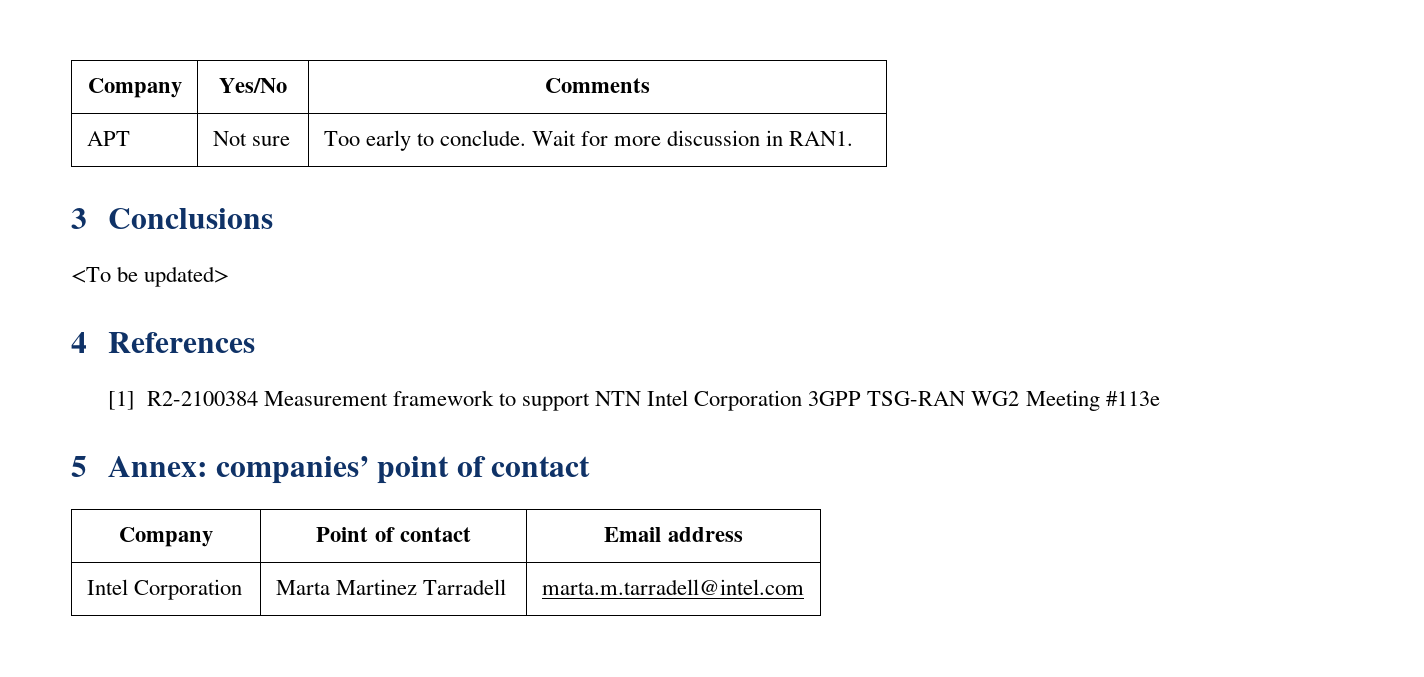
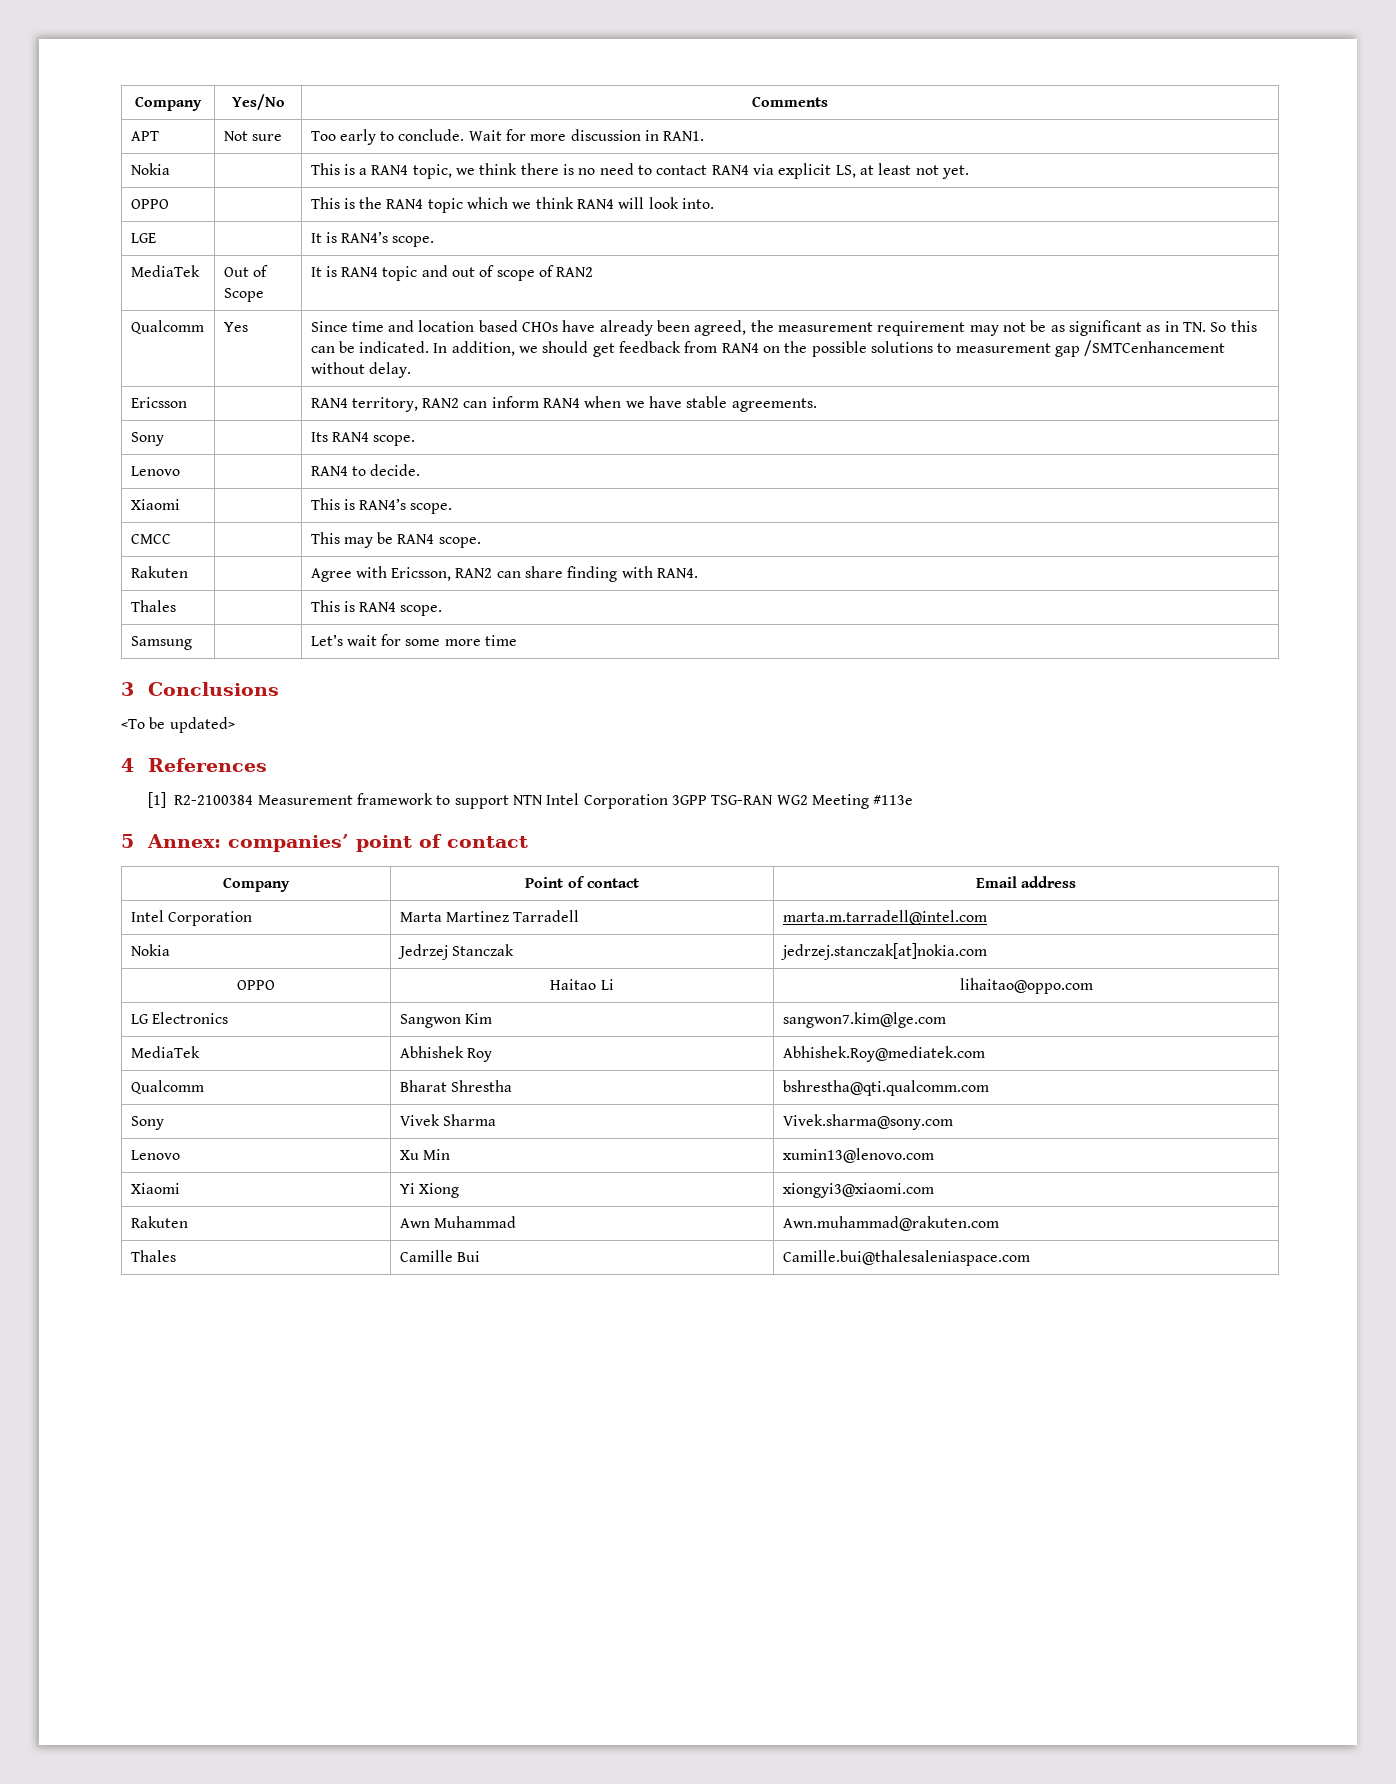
+ Nokia | | This is a RAN4 topic, we think there is no need to contact RAN4 via explicit LS, at least not yet.
+ OPPO | | This is the RAN4 topic which we think RAN4 will look into.
+ LGE | | It is RAN4’s scope.
+ MediaTek | Out of Scope | It is RAN4 topic and out of scope of RAN2
+ Qualcomm | Yes | Since time and location based CHOs have already been agreed, the measurement requirement may not be as significant as in TN. So this can be indicated. In addition, we should get feedback from RAN4 on the possible solutions to measurement gap /SMTCenhancement without delay.
+ Ericsson | | RAN4 territory, RAN2 can inform RAN4 when we have stable agreements.
+ Sony | | Its RAN4 scope.
+ Lenovo | | RAN4 to decide.
+ Xiaomi | | This is RAN4’s scope.
+ CMCC | | This may be RAN4 scope.
+ Rakuten | | Agree with Ericsson, RAN2 can share finding with RAN4.
+ Thales | | This is RAN4 scope.
+ Samsung | | Let’s wait for some more time
+ Nokia | Jedrzej Stanczak | jedrzej.stanczak[at]nokia.com
+ OPPO | Haitao Li | lihaitao@oppo.com
+ LG Electronics | Sangwon Kim | sangwon7.kim@lge.com
+ MediaTek | Abhishek Roy | Abhishek.Roy@mediatek.com
+ Qualcomm | Bharat Shrestha | bshrestha@qti.qualcomm.com
+ Sony | Vivek Sharma | Vivek.sharma@sony.com
+ Lenovo | Xu Min | xumin13@lenovo.com
+ Xiaomi | Yi Xiong | xiongyi3@xiaomi.com
+ Rakuten | Awn Muhammad | Awn.muhammad@rakuten.com
+ Thales | Camille Bui | Camille.bui@thalesaleniaspace.com

